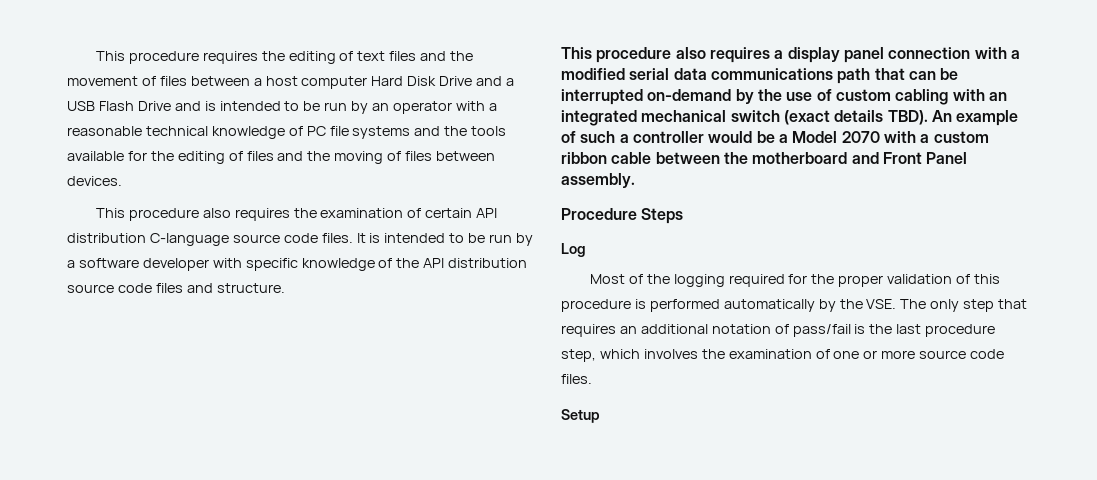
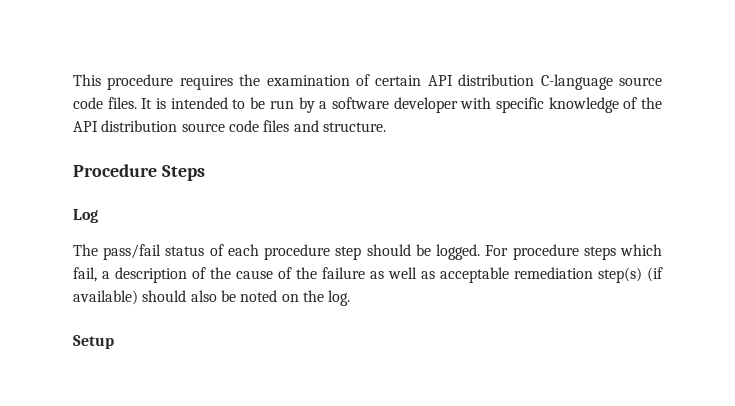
- This procedure requires the editing of text files and the movement of files between a host computer Hard Disk Drive and a USB Flash Drive and is intended to be run by an operator with a reasonable technical knowledge of PC file systems and the tools available for the editing of files and the moving of files between devices.
- This procedure also requires the examination of certain API distribution C-language source code files.
+ This procedure requires the examination of certain API distribution C-language source code files.
- This procedure also requires a display panel connection with a modified serial data communications path that can be interrupted on-demand by the use of custom cabling with an integrated mechanical switch (exact details TBD). An example of such a controller would be a Model 2070 with a custom ribbon cable between the motherboard and Front Panel assembly.
  Procedure Steps
  Log
- Most of the logging required for the proper validation of this procedure is performed automatically by the VSE. The only step that requires an additional notation of pass/fail is the last procedure step, which involves the examination of one or more source code files.
+ The pass/fail status of each procedure step should be logged. For procedure steps which fail, a description of the cause of the failure as well as acceptable remediation step(s) (if available) should also be noted on the log.

